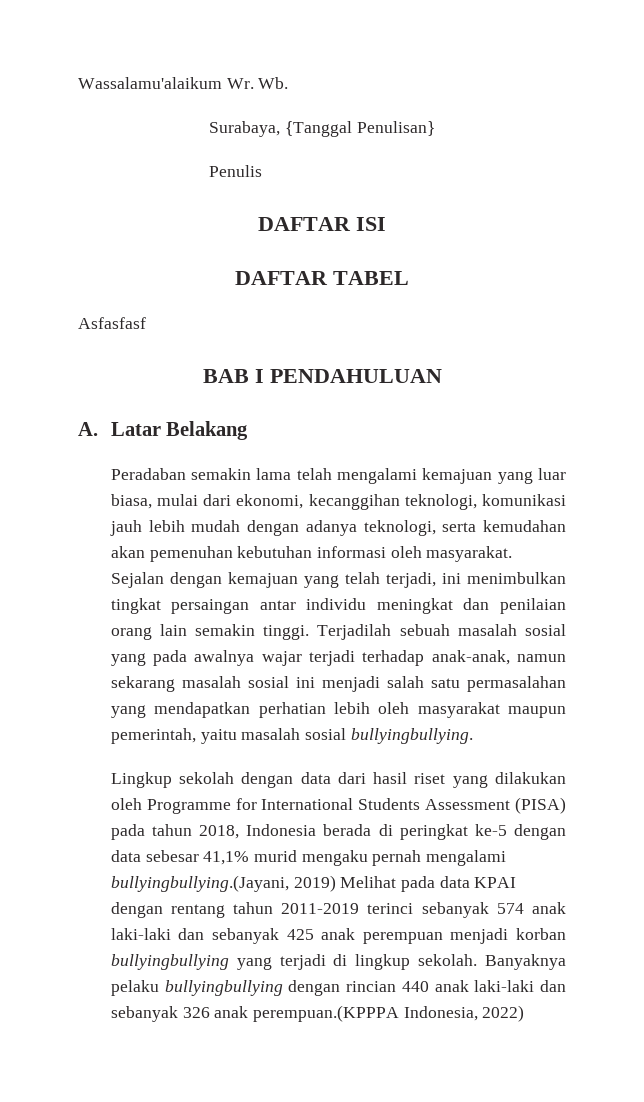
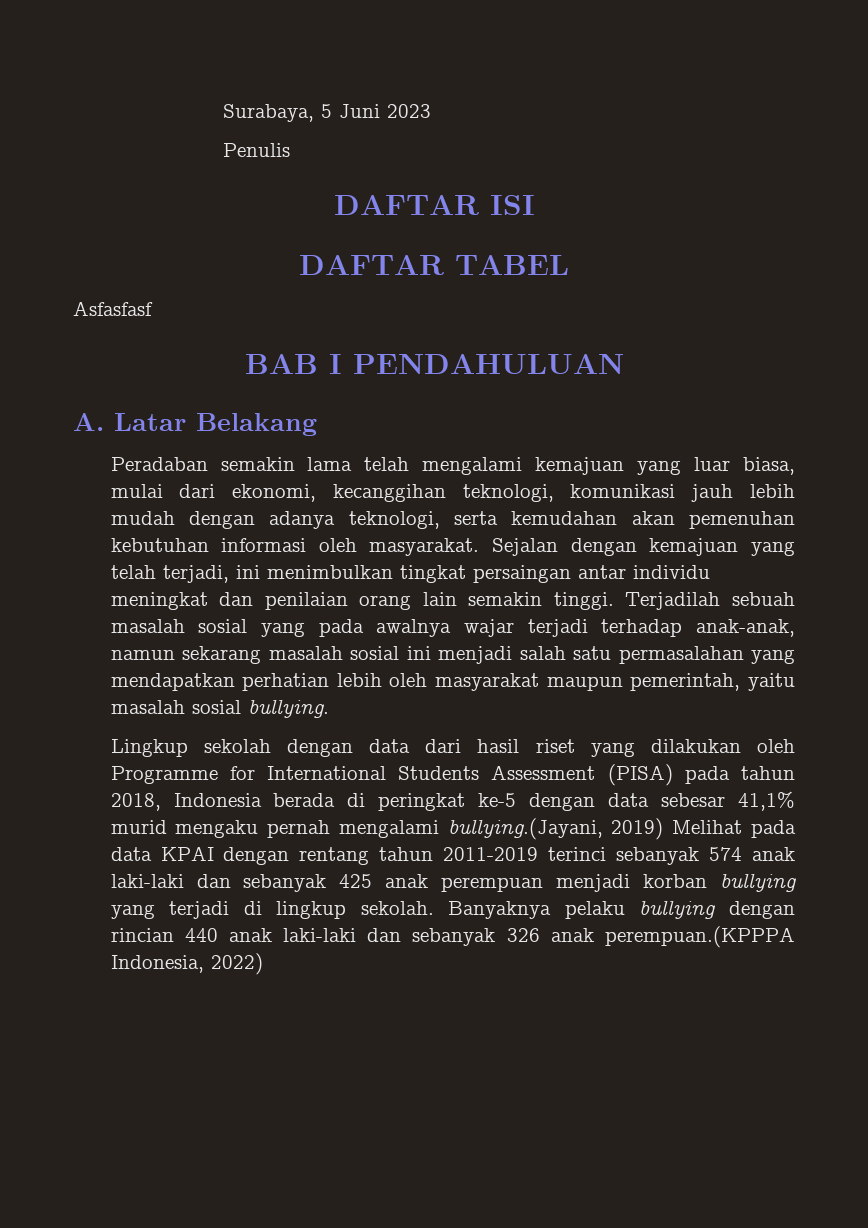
- Wassalamu'alaikum Wr. Wb.
- Surabaya, {Tanggal Penulisan}
+ Surabaya, 5 Juni 2023
- Terjadilah sebuah masalah sosial yang pada awalnya wajar terjadi terhadap anak-anak, namun sekarang masalah sosial ini menjadi salah satu permasalahan yang mendapatkan perhatian lebih oleh masyarakat maupun pemerintah, yaitu masalah sosial bullyingbullying.
+ Terjadilah sebuah masalah sosial yang pada awalnya wajar terjadi terhadap anak-anak, namun sekarang masalah sosial ini menjadi salah satu permasalahan yang mendapatkan perhatian lebih oleh masyarakat maupun pemerintah, yaitu masalah sosial bullying.
- Lingkup sekolah dengan data dari hasil riset yang dilakukan oleh Programme for International Students Assessment (PISA) pada tahun 2018, Indonesia berada di peringkat ke-5 dengan data sebesar 41,1% murid mengaku pernah mengalami bullyingbullying.(Jayani, 2019) Melihat pada data KPAI dengan rentang tahun 2011-2019 terinci sebanyak 574 anak laki-laki dan sebanyak 425 anak perempuan menjadi korban bullyingbullying yang terjadi di lingkup sekolah.
+ Lingkup sekolah dengan data dari hasil riset yang dilakukan oleh Programme for International Students Assessment (PISA) pada tahun 2018, Indonesia berada di peringkat ke-5 dengan data sebesar 41,1% murid mengaku pernah mengalami bullying.(Jayani, 2019) Melihat pada data KPAI dengan rentang tahun 2011-2019 terinci sebanyak 574 anak laki-laki dan sebanyak 425 anak perempuan menjadi korban bullying yang terjadi di lingkup sekolah.
- Banyaknya pelaku bullyingbullying dengan rincian 440 anak laki-laki dan sebanyak 326 anak perempuan.(KPPPA Indonesia, 2022)
+ Banyaknya pelaku bullying dengan rincian 440 anak laki-laki dan sebanyak 326 anak perempuan.(KPPPA Indonesia, 2022)

